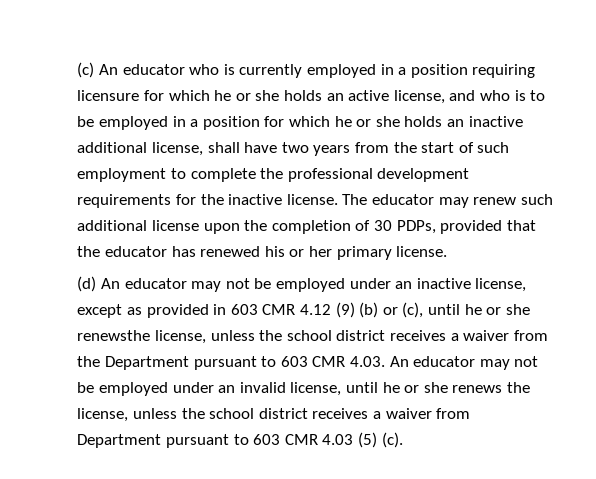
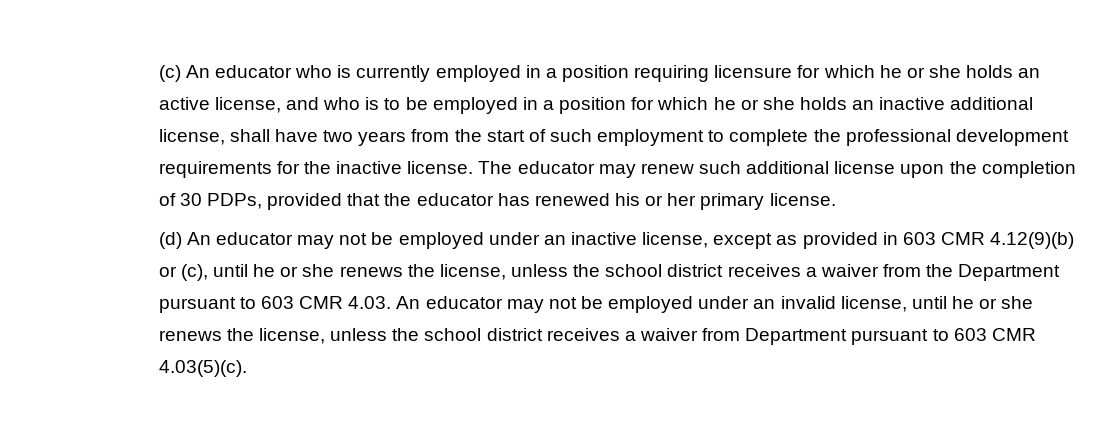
- (d) An educator may not be employed under an inactive license, except as provided in 603 CMR 4.12 (9) (b) or (c), until he or she renewsthe license, unless the school district receives a waiver from the Department pursuant to 603 CMR 4.03. An educator may not be employed under an invalid license, until he or she renews the license, unless the school district receives a waiver from Department pursuant to 603 CMR 4.03 (5) (c).
+ (d) An educator may not be employed under an inactive license, except as provided in 603 CMR 4.12(9)(b) or (c), until he or she renews the license, unless the school district receives a waiver from the Department pursuant to 603 CMR 4.03. An educator may not be employed under an invalid license, until he or she renews the license, unless the school district receives a waiver from Department pursuant to 603 CMR 4.03(5)(c).

